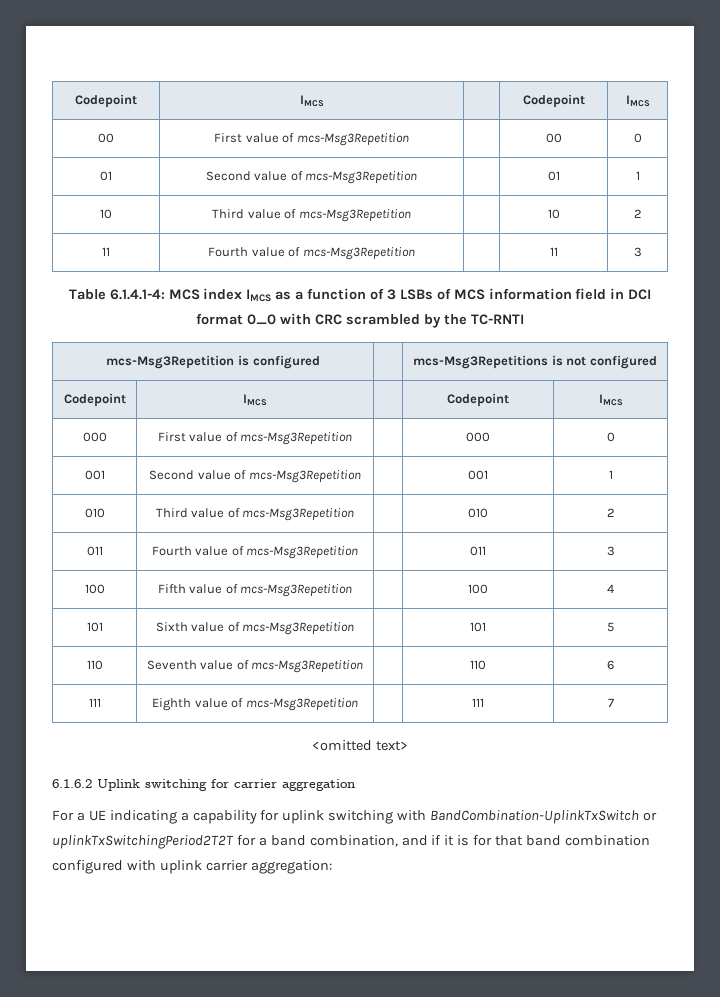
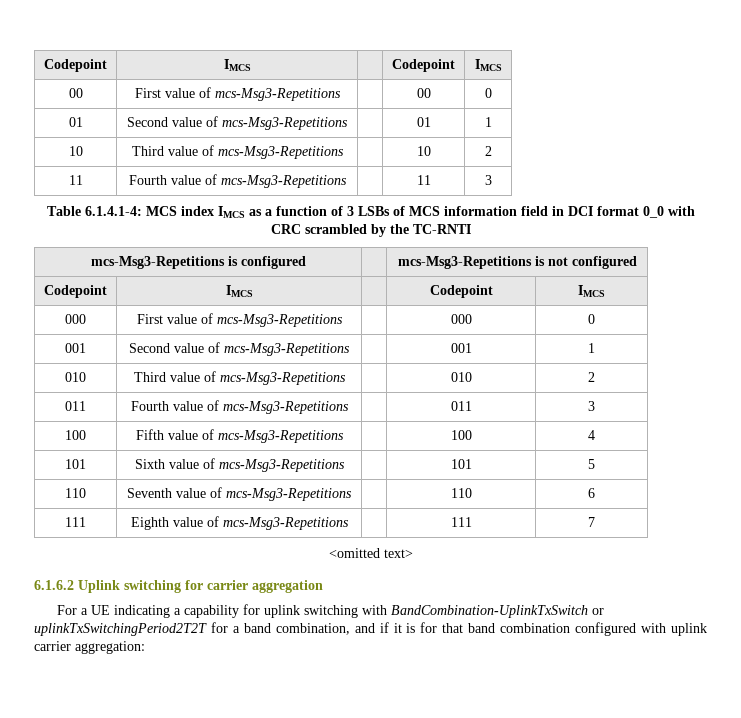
- 00 | First value of mcs-Msg3Repetition | | 00 | 0
+ 00 | First value of mcs-Msg3-Repetitions | | 00 | 0
- 01 | Second value of mcs-Msg3Repetition | | 01 | 1
+ 01 | Second value of mcs-Msg3-Repetitions | | 01 | 1
- 10 | Third value of mcs-Msg3Repetition | | 10 | 2
+ 10 | Third value of mcs-Msg3-Repetitions | | 10 | 2
- 11 | Fourth value of mcs-Msg3Repetition | | 11 | 3
+ 11 | Fourth value of mcs-Msg3-Repetitions | | 11 | 3
- mcs-Msg3Repetition is configured | | mcs-Msg3Repetitions is not configured
+ mcs-Msg3-Repetitions is configured | | mcs-Msg3-Repetitions is not configured
- 000 | First value of mcs-Msg3Repetition | | 000 | 0
+ 000 | First value of mcs-Msg3-Repetitions | | 000 | 0
- 001 | Second value of mcs-Msg3Repetition | | 001 | 1
+ 001 | Second value of mcs-Msg3-Repetitions | | 001 | 1
- 010 | Third value of mcs-Msg3Repetition | | 010 | 2
+ 010 | Third value of mcs-Msg3-Repetitions | | 010 | 2
- 011 | Fourth value of mcs-Msg3Repetition | | 011 | 3
+ 011 | Fourth value of mcs-Msg3-Repetitions | | 011 | 3
- 100 | Fifth value of mcs-Msg3Repetition | | 100 | 4
+ 100 | Fifth value of mcs-Msg3-Repetitions | | 100 | 4
- 101 | Sixth value of mcs-Msg3Repetition | | 101 | 5
+ 101 | Sixth value of mcs-Msg3-Repetitions | | 101 | 5
- 110 | Seventh value of mcs-Msg3Repetition | | 110 | 6
+ 110 | Seventh value of mcs-Msg3-Repetitions | | 110 | 6
- 111 | Eighth value of mcs-Msg3Repetition | | 111 | 7
+ 111 | Eighth value of mcs-Msg3-Repetitions | | 111 | 7

